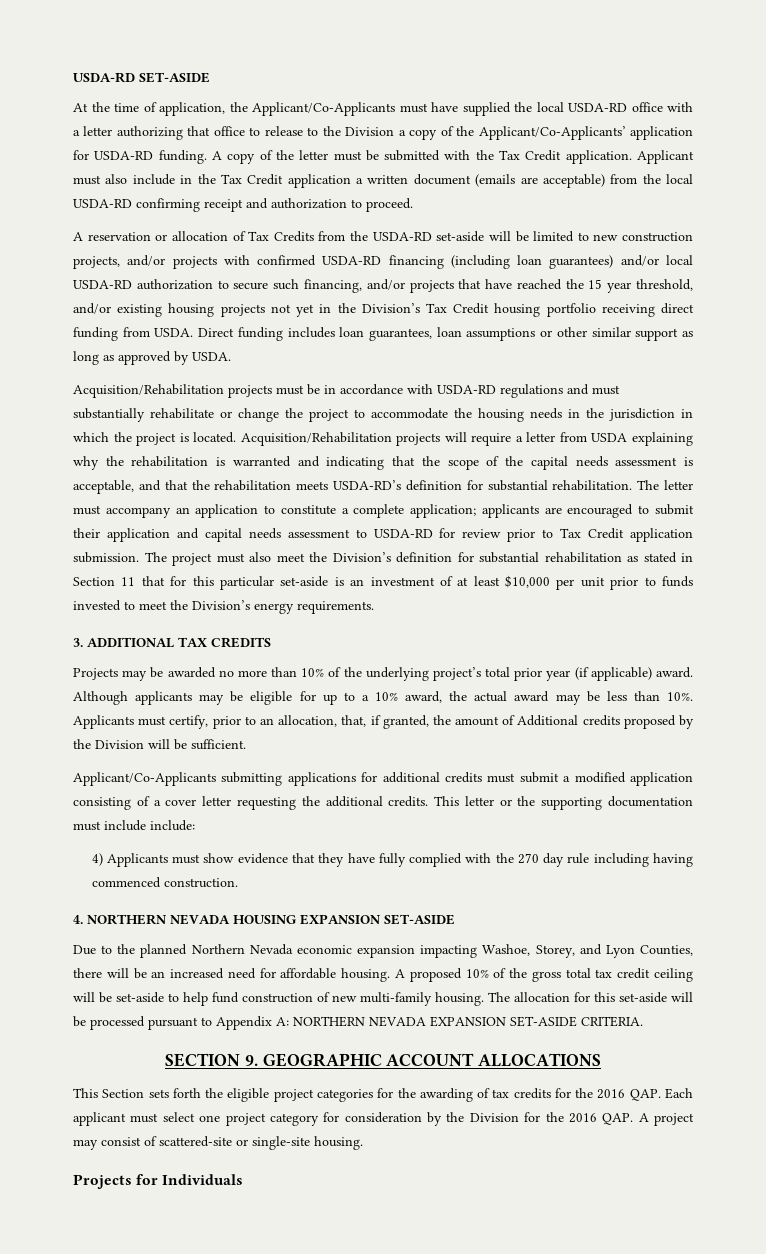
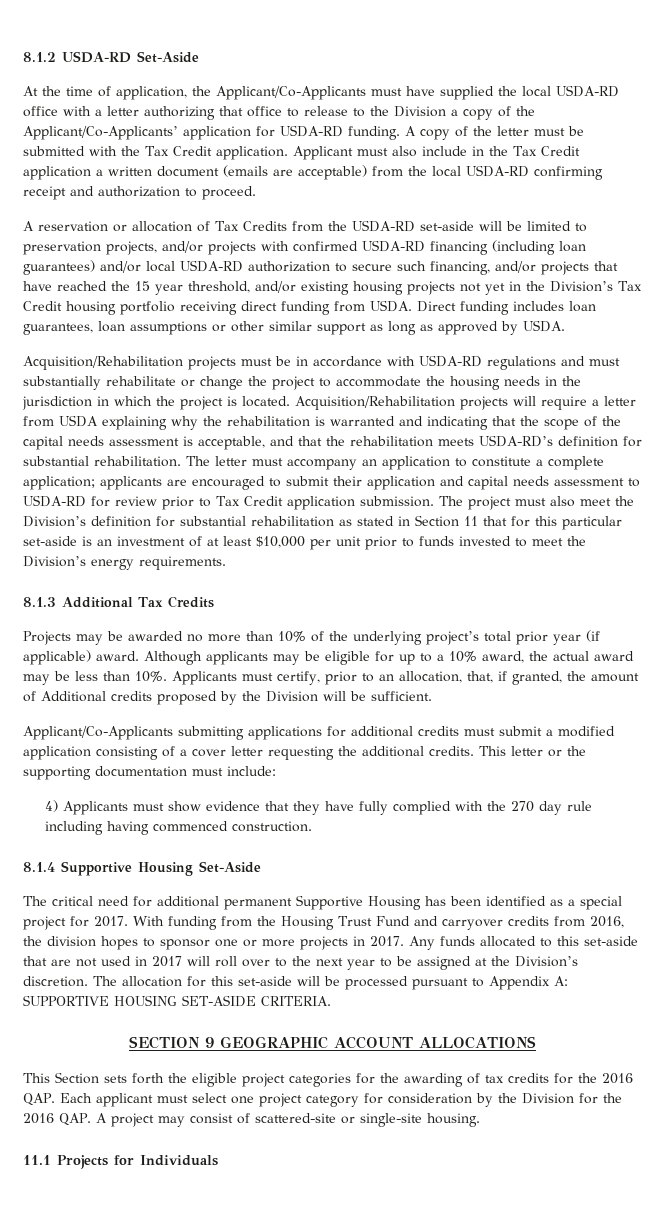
- USDA-RD SET-ASIDE
+ 8.1.2 USDA-RD Set-Aside
- A reservation or allocation of Tax Credits from the USDA-RD set-aside will be limited to new construction projects, and/or projects with confirmed USDA-RD financing (including loan guarantees) and/or local USDA-RD authorization to secure such financing, and/or projects that have reached the 15 year threshold, and/or existing housing projects not yet in the Division’s Tax Credit housing portfolio receiving direct funding from USDA.
+ A reservation or allocation of Tax Credits from the USDA-RD set-aside will be limited to preservation projects, and/or projects with confirmed USDA-RD financing (including loan guarantees) and/or local USDA-RD authorization to secure such financing, and/or projects that have reached the 15 year threshold, and/or existing housing projects not yet in the Division’s Tax Credit housing portfolio receiving direct funding from USDA.
- 3. ADDITIONAL TAX CREDITS
+ 8.1.3 Additional Tax Credits
- This letter or the supporting documentation must include include:
+ This letter or the supporting documentation must include:
- 4. NORTHERN NEVADA HOUSING EXPANSION SET-ASIDE
- Due to the planned Northern Nevada economic expansion impacting Washoe, Storey, and Lyon Counties, there will be an increased need for affordable housing. A proposed 10% of the gross total tax credit ceiling will be set-aside to help fund construction of new multi-family housing.
+ 8.1.4 Supportive Housing Set-Aside
+ The critical need for additional permanent Supportive Housing has been identified as a special project for 2017. With funding from the Housing Trust Fund and carryover credits from 2016, the division hopes to sponsor one or more projects in 2017. Any funds allocated to this set-aside that are not used in 2017 will roll over to the next year to be assigned at the Division’s discretion.
- The allocation for this set-aside will be processed pursuant to Appendix A: NORTHERN NEVADA EXPANSION SET-ASIDE CRITERIA.
+ The allocation for this set-aside will be processed pursuant to Appendix A: SUPPORTIVE HOUSING SET-ASIDE CRITERIA.
- SECTION 9. GEOGRAPHIC ACCOUNT ALLOCATIONS
+ SECTION 9 GEOGRAPHIC ACCOUNT ALLOCATIONS
- Projects for Individuals
+ 11.1 Projects for Individuals

